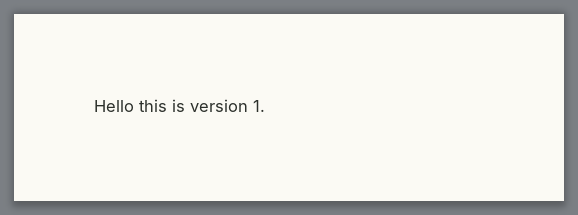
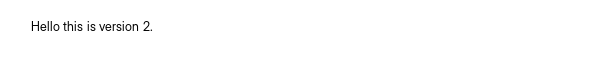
- Hello this is version 1.
+ Hello this is version 2.

